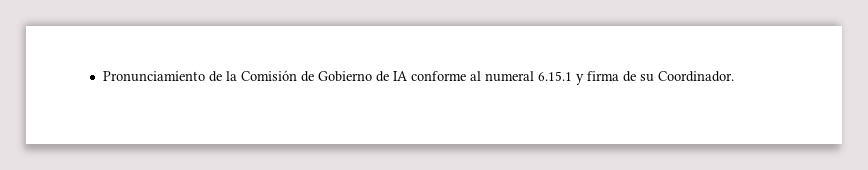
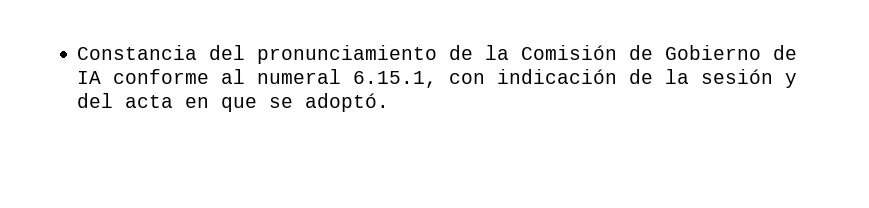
- Pronunciamiento de la Comisión de Gobierno de IA conforme al numeral 6.15.1 y firma de su Coordinador.
+ Constancia del pronunciamiento de la Comisión de Gobierno de IA conforme al numeral 6.15.1, con indicación de la sesión y del acta en que se adoptó.

